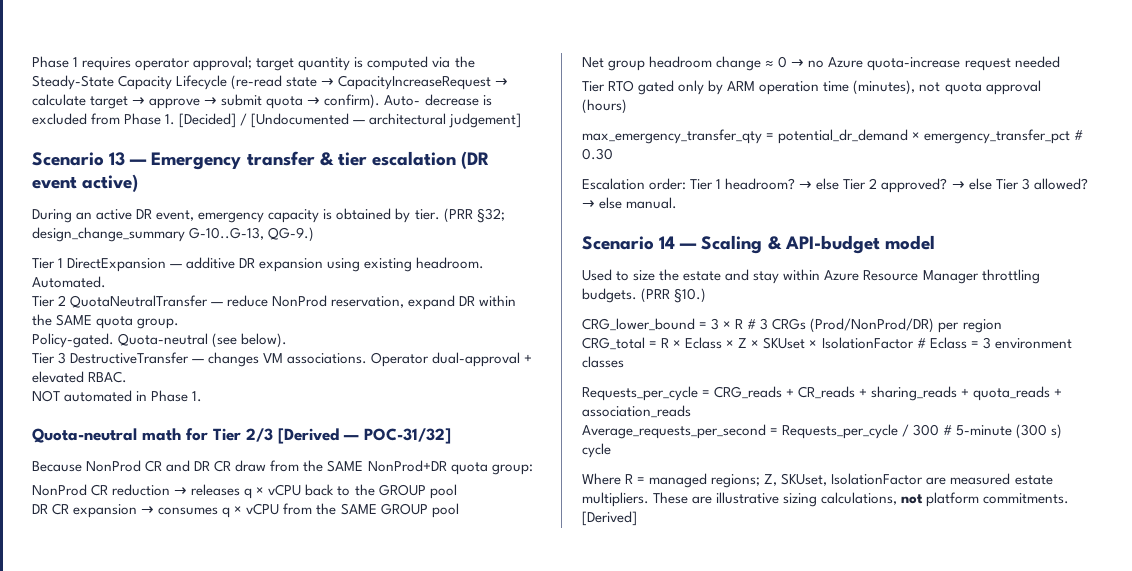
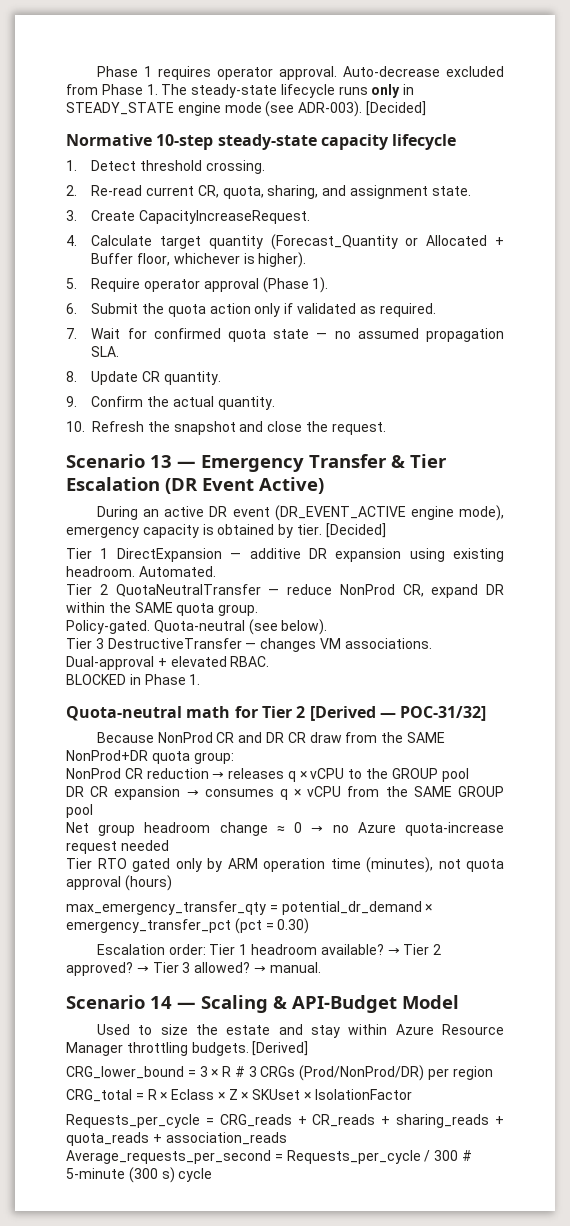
- Phase 1 requires operator approval; target quantity is computed via the Steady-State Capacity Lifecycle (re-read state → CapacityIncreaseRequest → calculate target → approve → submit quota → confirm). Auto- decrease is excluded from Phase 1. [Decided] / [Undocumented — architectural judgement]
- Scenario 13 — Emergency transfer & tier escalation (DR event active)
+ Phase 1 requires operator approval. Auto-decrease excluded from Phase 1. The steady-state lifecycle runs only in STEADY_STATE engine mode (see ADR-003). [Decided]
+ Normative 10-step steady-state capacity lifecycle
+ 1. Detect threshold crossing.
+ 2. Re-read current CR, quota, sharing, and assignment state.
+ 3. Create CapacityIncreaseRequest.
+ 4. Calculate target quantity (Forecast_Quantity or Allocated + Buffer floor, whichever is higher).
+ 5. Require operator approval (Phase 1).
+ 6. Submit the quota action only if validated as required.
+ 7. Wait for confirmed quota state — no assumed propagation SLA.
+ 8. Update CR quantity.
+ 9. Confirm the actual quantity.
+ 10. Refresh the snapshot and close the request.
+ Scenario 13 — Emergency Transfer & Tier Escalation (DR Event Active)
- During an active DR event, emergency capacity is obtained by tier. (PRR §32; design_change_summary G-10..G-13, QG-9.)
+ During an active DR event (DR_EVENT_ACTIVE engine mode), emergency capacity is obtained by tier. [Decided]
- Tier 2 QuotaNeutralTransfer — reduce NonProd reservation, expand DR within the SAME quota group.
+ Tier 2 QuotaNeutralTransfer — reduce NonProd CR, expand DR within the SAME quota group.
- Operator dual-approval + elevated RBAC.
+ Dual-approval + elevated RBAC.
- NOT automated in Phase 1.
+ BLOCKED in Phase 1.
- Quota-neutral math for Tier 2/3 [Derived — POC-31/32]
+ Quota-neutral math for Tier 2 [Derived — POC-31/32]
- NonProd CR reduction → releases q × vCPU back to the GROUP pool
+ NonProd CR reduction → releases q × vCPU to the GROUP pool
- max_emergency_transfer_qty = potential_dr_demand × emergency_transfer_pct # 0.30
+ max_emergency_transfer_qty = potential_dr_demand × emergency_transfer_pct (pct = 0.30)
- Escalation order: Tier 1 headroom? → else Tier 2 approved?
+ Escalation order: Tier 1 headroom available? → Tier 2 approved?
- → else Tier 3 allowed?
+ → Tier 3 allowed?
- → else manual.
+ → manual.
- Scenario 14 — Scaling & API-budget model
+ Scenario 14 — Scaling & API-Budget Model
- (PRR §10.)
+ [Derived]
- CRG_total = R × Eclass × Z × SKUset × IsolationFactor # Eclass = 3 environment classes
+ CRG_total = R × Eclass × Z × SKUset × IsolationFactor
- Where R = managed regions; Z, SKUset, IsolationFactor are measured estate multipliers. These are illustrative sizing calculations, not platform commitments. [Derived]

